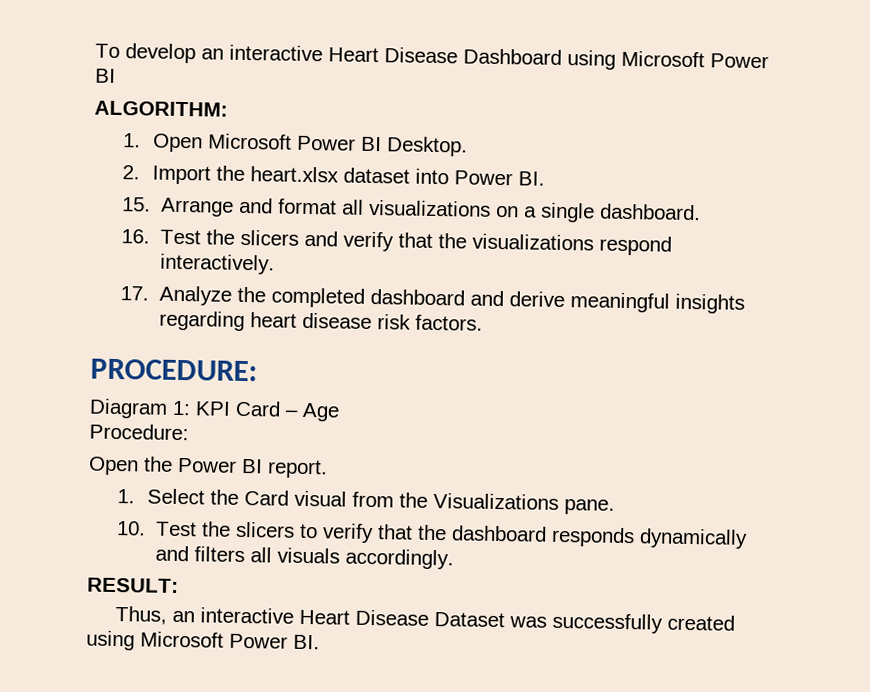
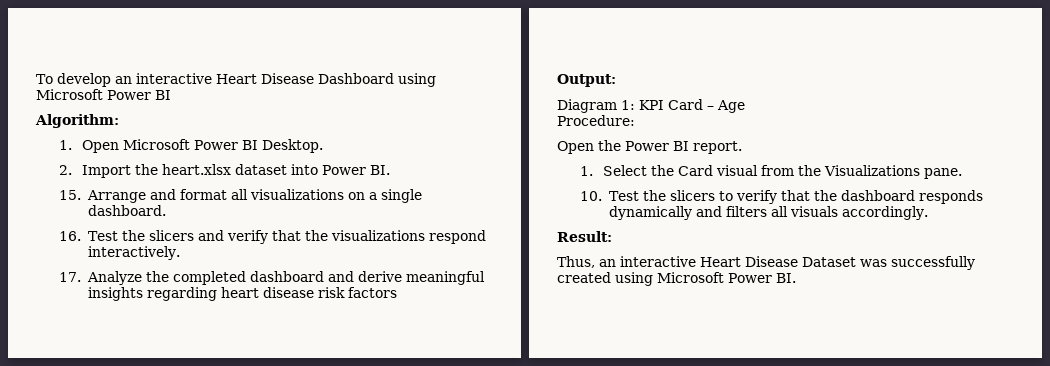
- ALGORITHM:
+ Algorithm:
- 17. Analyze the completed dashboard and derive meaningful insights regarding heart disease risk factors.
- PROCEDURE:
+ 17. Analyze the completed dashboard and derive meaningful insights regarding heart disease risk factors
+ Output:
- RESULT:
+ Result:

